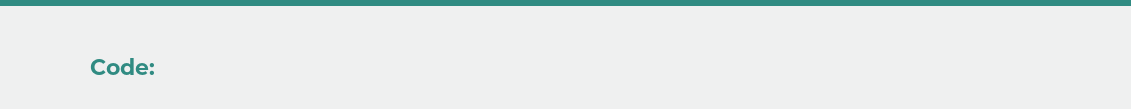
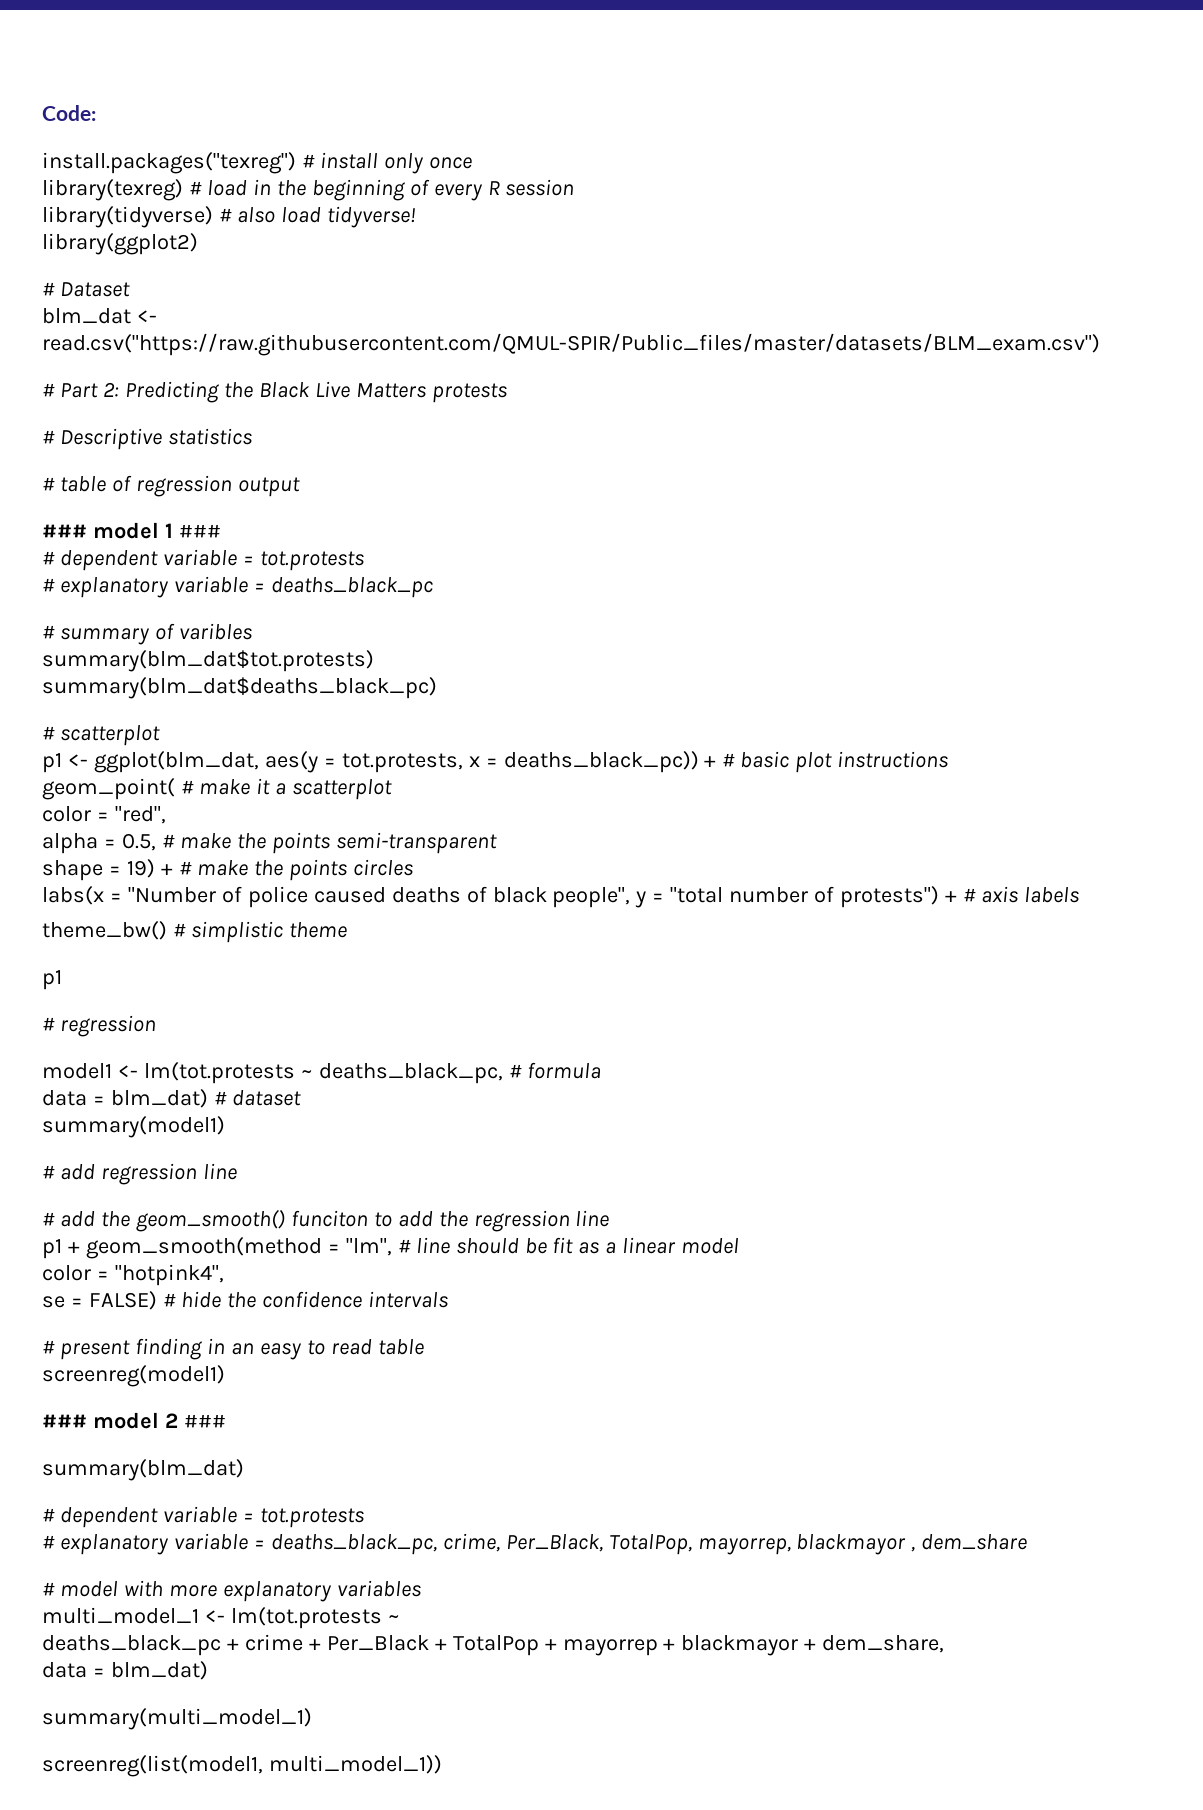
+ install.packages("texreg") # install only once
+ library(texreg) # load in the beginning of every R session
+ library(tidyverse) # also load tidyverse!
+ library(ggplot2)
+ # Dataset
+ blm_dat <- read.csv("https://raw.githubusercontent.com/QMUL-SPIR/Public_files/master/datasets/BLM_exam.csv")
+ # Part 2: Predicting the Black Live Matters protests
+ # Descriptive statistics
+ # table of regression output
+ ### model 1 ###
+ # dependent variable = tot.protests
+ # explanatory variable = deaths_black_pc
+ # summary of varibles
+ summary(blm_dat$tot.protests)
+ summary(blm_dat$deaths_black_pc)
+ # scatterplot
+ p1 <- ggplot(blm_dat, aes(y = tot.protests, x = deaths_black_pc)) + # basic plot instructions
+ geom_point( # make it a scatterplot
+ color = "red",
+ alpha = 0.5, # make the points semi-transparent
+ shape = 19) + # make the points circles
+ labs(x = "Number of police caused deaths of black people", y = "total number of protests") + # axis labels
+ theme_bw() # simplistic theme
+ p1
+ # regression
+ model1 <- lm(tot.protests ~ deaths_black_pc, # formula
+ data = blm_dat) # dataset
+ summary(model1)
+ # add regression line
+ # add the geom_smooth() funciton to add the regression line
+ p1 + geom_smooth(method = "lm", # line should be fit as a linear model
+ color = "hotpink4",
+ se = FALSE) # hide the confidence intervals
+ # present finding in an easy to read table
+ screenreg(model1)
+ ### model 2 ###
+ summary(blm_dat)
+ # dependent variable = tot.protests
+ # explanatory variable = deaths_black_pc, crime, Per_Black, TotalPop, mayorrep, blackmayor , dem_share
+ # model with more explanatory variables
+ multi_model_1 <- lm(tot.protests ~
+ deaths_black_pc + crime + Per_Black + TotalPop + mayorrep + blackmayor + dem_share,
+ data = blm_dat)
+ summary(multi_model_1)
+ screenreg(list(model1, multi_model_1))

